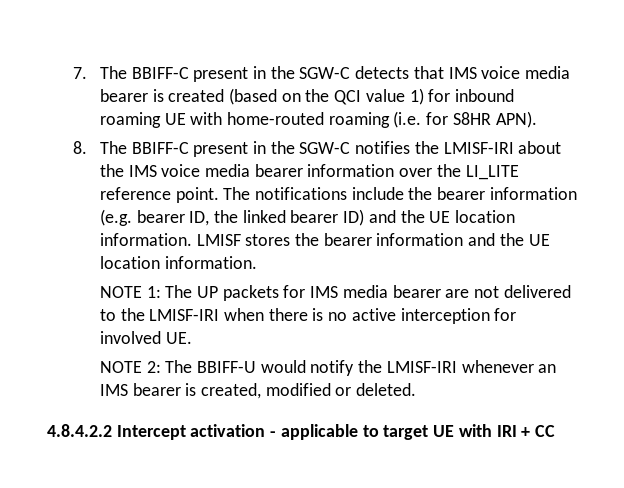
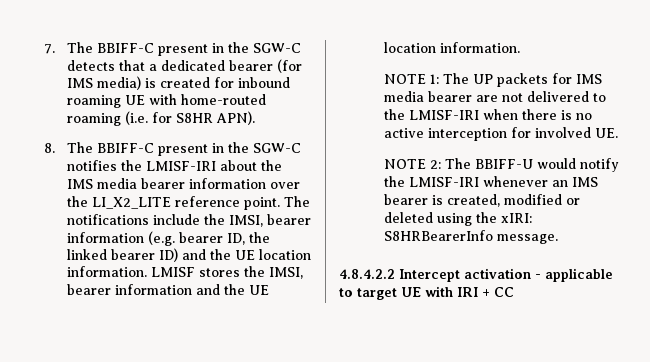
- 7. The BBIFF-C present in the SGW-C detects that IMS voice media bearer is created (based on the QCI value 1) for inbound roaming UE with home-routed roaming (i.e. for S8HR APN).
+ 7. The BBIFF-C present in the SGW-C detects that a dedicated bearer (for IMS media) is created for inbound roaming UE with home-routed roaming (i.e. for S8HR APN).
- 8. The BBIFF-C present in the SGW-C notifies the LMISF-IRI about the IMS voice media bearer information over the LI_LITE reference point.
+ 8. The BBIFF-C present in the SGW-C notifies the LMISF-IRI about the IMS media bearer information over the LI_X2_LITE reference point.
- The notifications include the bearer information (e.g. bearer ID, the linked bearer ID) and the UE location information.
+ The notifications include the IMSI, bearer information (e.g. bearer ID, the linked bearer ID) and the UE location information.
- LMISF stores the bearer information and the UE location information.
+ LMISF stores the IMSI, bearer information and the UE location information.
- NOTE 2: The BBIFF-U would notify the LMISF-IRI whenever an IMS bearer is created, modified or deleted.
+ NOTE 2: The BBIFF-U would notify the LMISF-IRI whenever an IMS bearer is created, modified or deleted using the xIRI: S8HRBearerInfo message.

